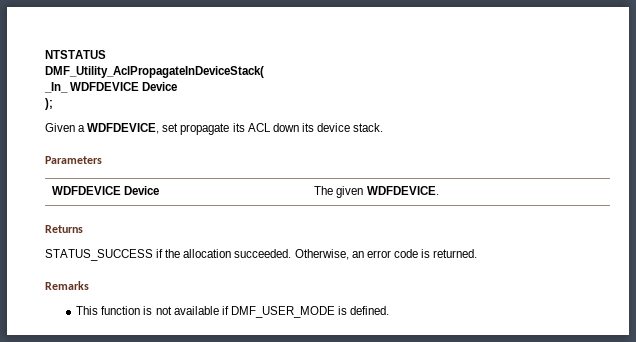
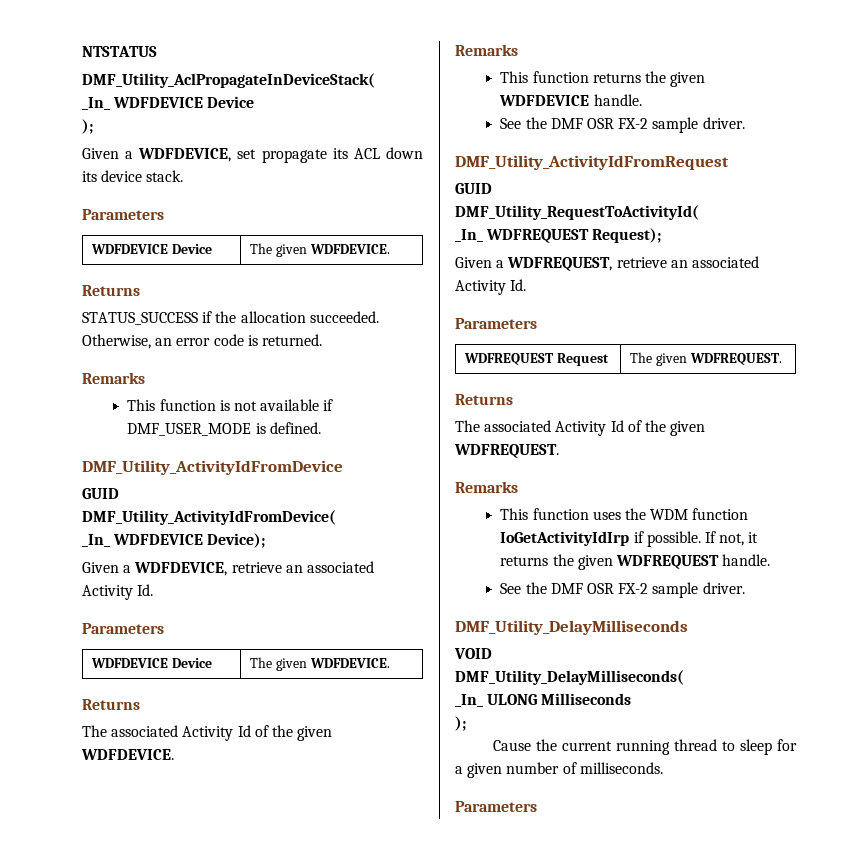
+ DMF_Utility_ActivityIdFromDevice
+ GUID
+ DMF_Utility_ActivityIdFromDevice(
+ _In_ WDFDEVICE Device);
+ Given a WDFDEVICE, retrieve an associated Activity Id.
+ Parameters
+ WDFDEVICE Device | The given WDFDEVICE.
+ Returns
+ The associated Activity Id of the given WDFDEVICE.
+ Remarks
+ This function returns the given WDFDEVICE handle.
+ See the DMF OSR FX-2 sample driver.
+ DMF_Utility_ActivityIdFromRequest
+ GUID
+ DMF_Utility_RequestToActivityId(
+ _In_ WDFREQUEST Request);
+ Given a WDFREQUEST, retrieve an associated Activity Id.
+ Parameters
+ WDFREQUEST Request | The given WDFREQUEST.
+ Returns
+ The associated Activity Id of the given WDFREQUEST.
+ Remarks
+ This function uses the WDM function IoGetActivityIdIrp if possible. If not, it returns the given WDFREQUEST handle.
+ See the DMF OSR FX-2 sample driver.
+ DMF_Utility_DelayMilliseconds
+ VOID
+ DMF_Utility_DelayMilliseconds(
+ _In_ ULONG Milliseconds
+ );
+ Cause the current running thread to sleep for a given number of milliseconds.
+ Parameters

